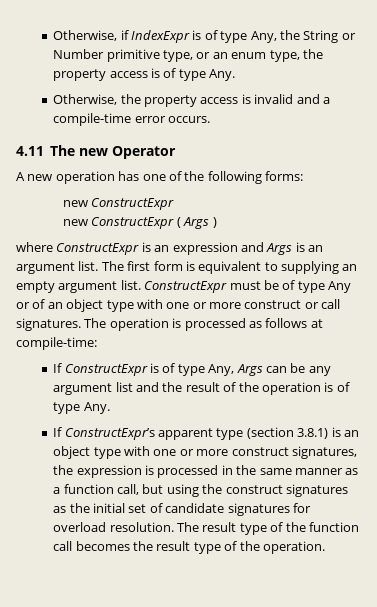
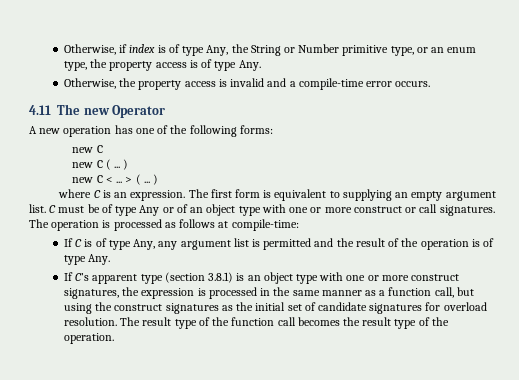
- Otherwise, if IndexExpr is of type Any, the String or Number primitive type, or an enum type, the property access is of type Any.
+ Otherwise, if index is of type Any, the String or Number primitive type, or an enum type, the property access is of type Any.
  A new operation has one of the following forms:
- new ConstructExpr
- new ConstructExpr ( Args )
+ new C
+ new C ( ... )
+ new C < ... > ( ... )
- where ConstructExpr is an expression and Args is an argument list.
+ where C is an expression.
- ConstructExpr must be of type Any or of an object type with one or more construct or call signatures.
+ C must be of type Any or of an object type with one or more construct or call signatures.
- If ConstructExpr is of type Any, Args can be any argument list and the result of the operation is of type Any.
+ If C is of type Any, any argument list is permitted and the result of the operation is of type Any.
- If ConstructExpr’s apparent type (section 3.8.1) is an object type with one or more construct signatures, the expression is processed in the same manner as a function call, but using the construct signatures as the initial set of candidate signatures for overload resolution.
+ If C’s apparent type (section 3.8.1) is an object type with one or more construct signatures, the expression is processed in the same manner as a function call, but using the construct signatures as the initial set of candidate signatures for overload resolution.

